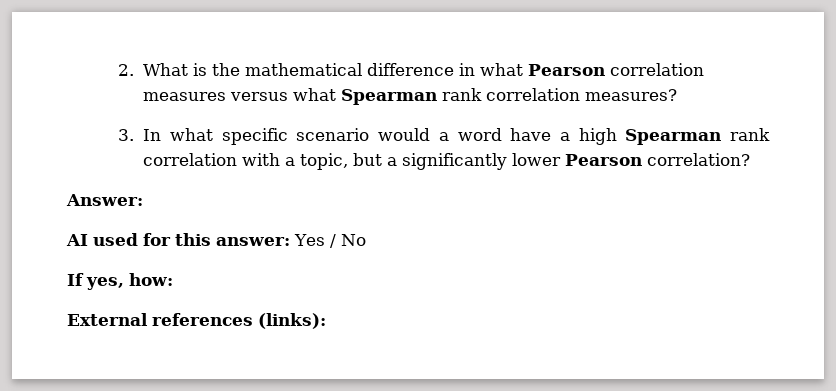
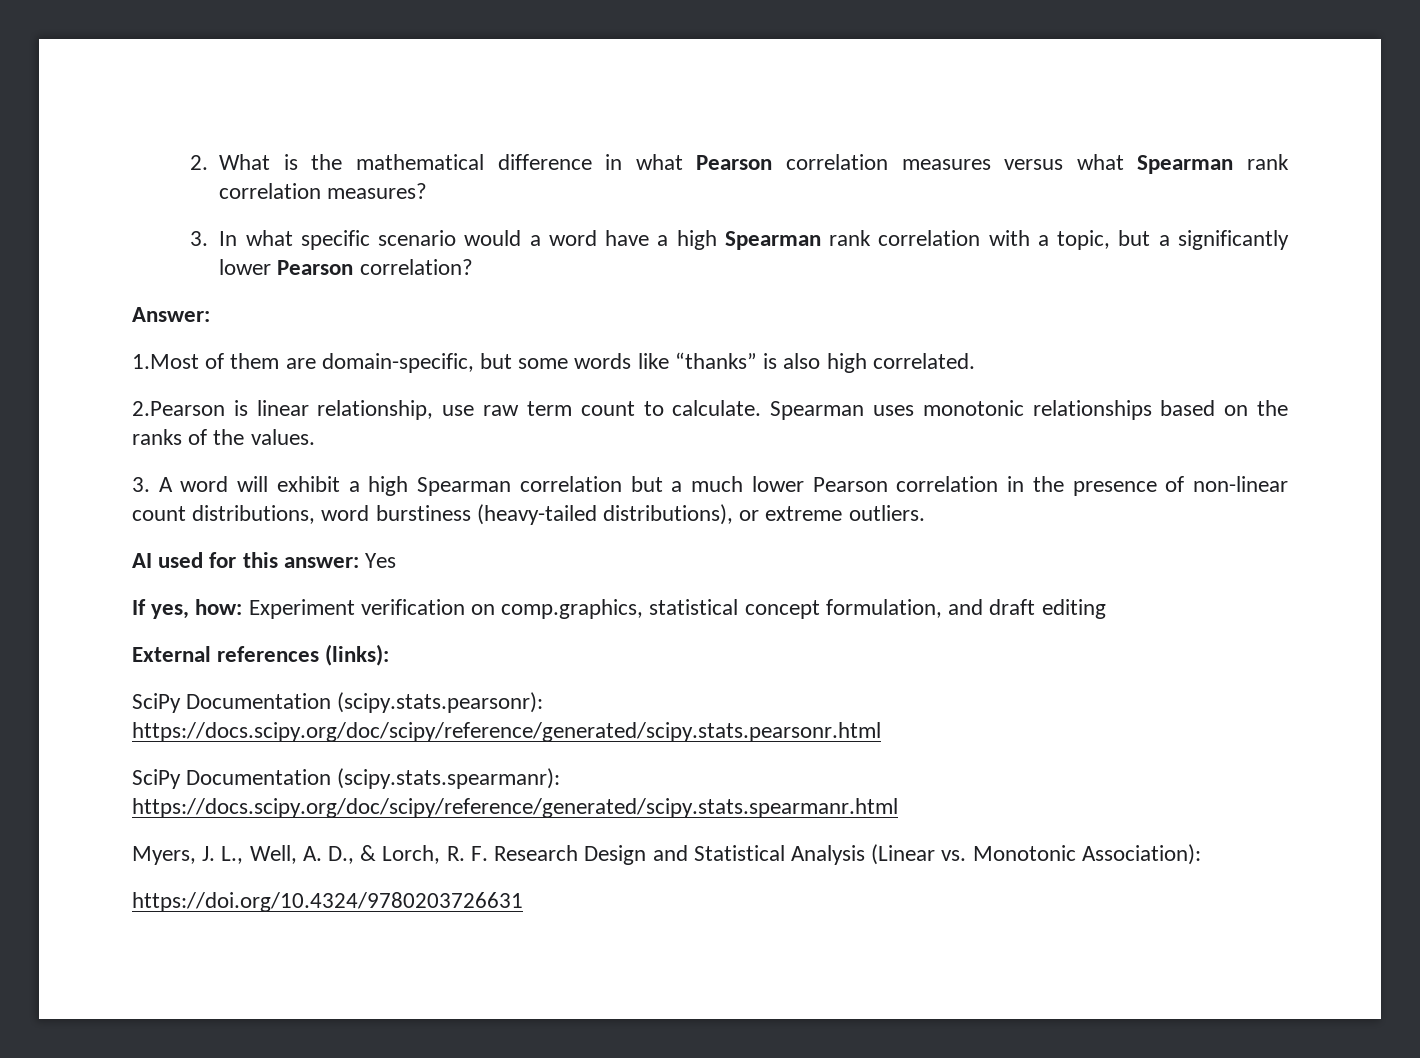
+ 1.Most of them are domain-specific, but some words like “thanks” is also high correlated.
+ 2.Pearson is linear relationship, use raw term count to calculate. Spearman uses monotonic relationships based on the ranks of the values.
+ 3. A word will exhibit a high Spearman correlation but a much lower Pearson correlation in the presence of non-linear count distributions, word burstiness (heavy-tailed distributions), or extreme outliers.
- AI used for this answer: Yes / No
+ AI used for this answer: Yes
- If yes, how:
+ If yes, how: Experiment verification on comp.graphics, statistical concept formulation, and draft editing
  External references (links):
+ SciPy Documentation (scipy.stats.pearsonr): https://docs.scipy.org/doc/scipy/reference/generated/scipy.stats.pearsonr.html
+ SciPy Documentation (scipy.stats.spearmanr): https://docs.scipy.org/doc/scipy/reference/generated/scipy.stats.spearmanr.html
+ Myers, J. L., Well, A. D., & Lorch, R. F. Research Design and Statistical Analysis (Linear vs. Monotonic Association):
+ https://doi.org/10.4324/9780203726631

